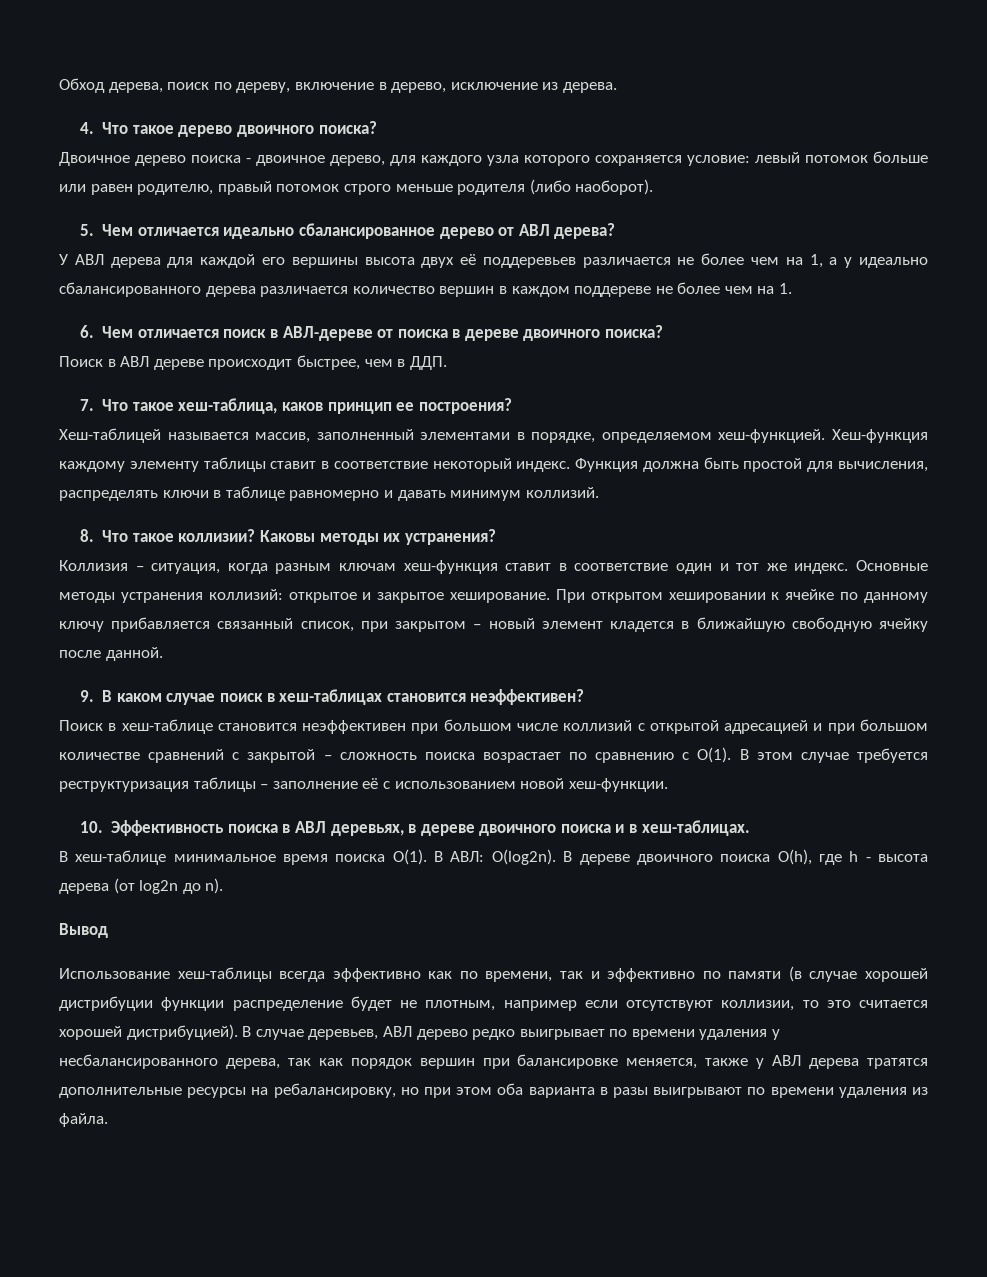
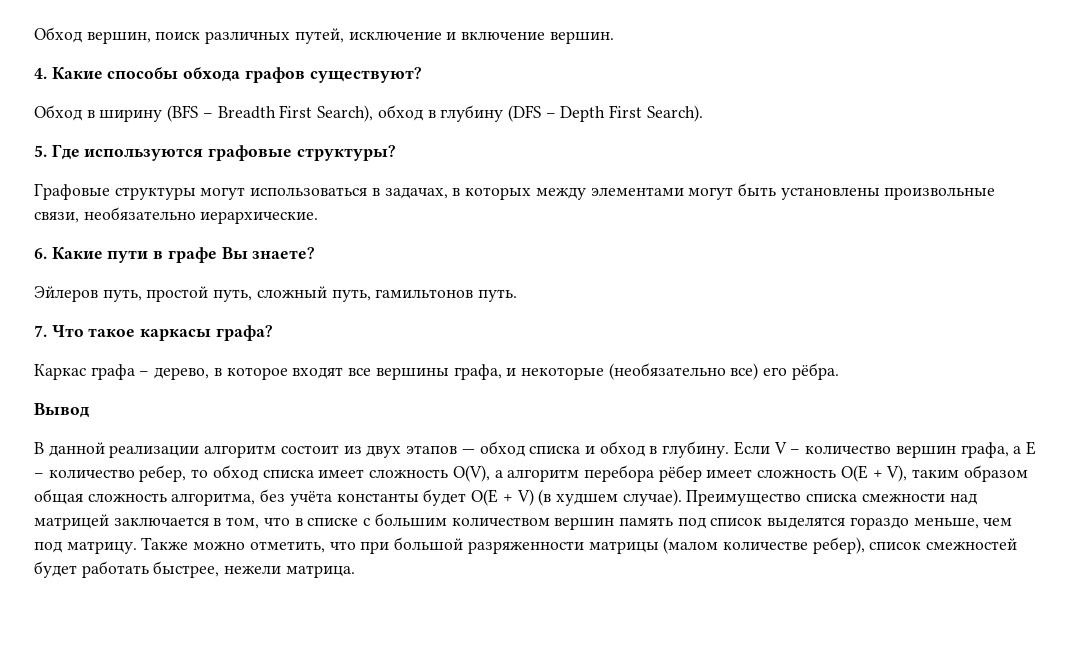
- Обход дерева, поиск по дереву, включение в дерево, исключение из дерева.
- 4. Что такое дерево двоичного поиска?
- Двоичное дерево поиска - двоичное дерево, для каждого узла которого сохраняется условие: левый потомок больше или равен родителю, правый потомок строго меньше родителя (либо наоборот).
- 5. Чем отличается идеально сбалансированное дерево от АВЛ дерева?
- У АВЛ дерева для каждой его вершины высота двух её поддеревьев различается не более чем на 1, а у идеально сбалансированного дерева различается количество вершин в каждом поддереве не более чем на 1.
- 6. Чем отличается поиск в АВЛ-дереве от поиска в дереве двоичного поиска?
- Поиск в АВЛ дереве происходит быстрее, чем в ДДП.
- 7. Что такое хеш-таблица, каков принцип ее построения?
- Хеш-таблицей называется массив, заполненный элементами в порядке, определяемом хеш-функцией. Хеш-функция каждому элементу таблицы ставит в соответствие некоторый индекс. Функция должна быть простой для вычисления, распределять ключи в таблице равномерно и давать минимум коллизий.
- 8. Что такое коллизии? Каковы методы их устранения?
- Коллизия – ситуация, когда разным ключам хеш-функция ставит в соответствие один и тот же индекс. Основные методы устранения коллизий: открытое и закрытое хеширование. При открытом хешировании к ячейке по данному ключу прибавляется связанный список, при закрытом – новый элемент кладется в ближайшую свободную ячейку после данной.
- 9. В каком случае поиск в хеш-таблицах становится неэффективен?
- Поиск в хеш-таблице становится неэффективен при большом числе коллизий с открытой адресацией и при большом количестве сравнений с закрытой – сложность поиска возрастает по сравнению с О(1). В этом случае требуется реструктуризация таблицы – заполнение её с использованием новой хеш-функции.
- 10. Эффективность поиска в АВЛ деревьях, в дереве двоичного поиска и в хеш-таблицах.
- В хеш-таблице минимальное время поиска О(1). В АВЛ: О(log2n). В дереве двоичного поиска О(h), где h - высота дерева (от log2n до n).
+ Обход вершин, поиск различных путей, исключение и включение вершин.
+ 4. Какие способы обхода графов существуют?
+ Обход в ширину (BFS – Breadth First Search), обход в глубину (DFS – Depth First Search).
+ 5. Где используются графовые структуры?
+ Графовые структуры могут использоваться в задачах, в которых между элементами могут быть установлены произвольные связи, необязательно иерархические.
+ 6. Какие пути в графе Вы знаете?
+ Эйлеров путь, простой путь, сложный путь, гамильтонов путь.
+ 7. Что такое каркасы графа?
+ Каркас графа – дерево, в которое входят все вершины графа, и некоторые (необязательно все) его рёбра.
  Вывод
- Использование хеш-таблицы всегда эффективно как по времени, так и эффективно по памяти (в случае хорошей дистрибуции функции распределение будет не плотным, например если отсутствуют коллизии, то это считается хорошей дистрибуцией). В случае деревьев, АВЛ дерево редко выигрывает по времени удаления у несбалансированного дерева, так как порядок вершин при балансировке меняется, также у АВЛ дерева тратятся дополнительные ресурсы на ребалансировку, но при этом оба варианта в разы выигрывают по времени удаления из файла.
+ В данной реализации алгоритм состоит из двух этапов — обход списка и обход в глубину. Если V – количество вершин графа, а E – количество ребер, то обход списка имеет сложность O(V), а алгоритм перебора рёбер имеет сложность O(E + V), таким образом общая сложность алгоритма, без учёта константы будет O(E + V) (в худшем случае). Преимущество списка смежности над матрицей заключается в том, что в списке с большим количеством вершин память под список выделятся гораздо меньше, чем под матрицу. Также можно отметить, что при большой разряженности матрицы (малом количестве ребер), список смежностей будет работать быстрее, нежели матрица.

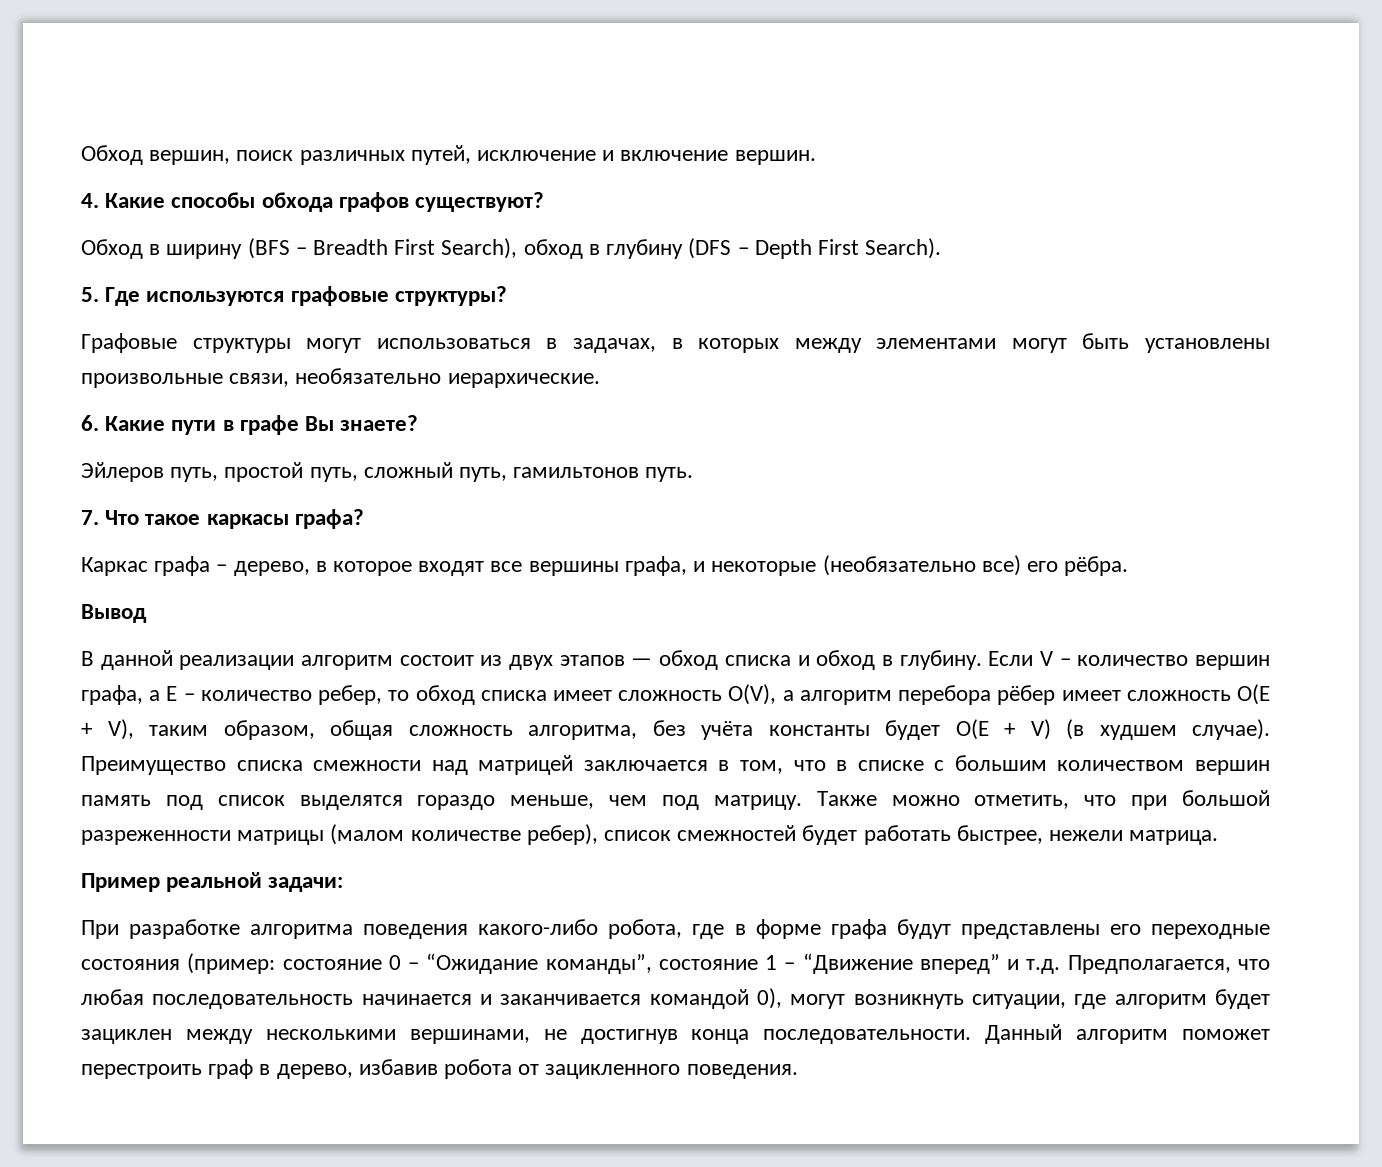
- Если V – количество вершин графа, а E – количество ребер, то обход списка имеет сложность O(V), а алгоритм перебора рёбер имеет сложность O(E + V), таким образом общая сложность алгоритма, без учёта константы будет O(E + V) (в худшем случае).
+ Если V – количество вершин графа, а E – количество ребер, то обход списка имеет сложность O(V), а алгоритм перебора рёбер имеет сложность O(E + V), таким образом, общая сложность алгоритма, без учёта константы будет O(E + V) (в худшем случае).
- Также можно отметить, что при большой разряженности матрицы (малом количестве ребер), список смежностей будет работать быстрее, нежели матрица.
+ Также можно отметить, что при большой разреженности матрицы (малом количестве ребер), список смежностей будет работать быстрее, нежели матрица.
+ Пример реальной задачи:
+ При разработке алгоритма поведения какого-либо робота, где в форме графа будут представлены его переходные состояния (пример: состояние 0 – “Ожидание команды”, состояние 1 – “Движение вперед” и т.д. Предполагается, что любая последовательность начинается и заканчивается командой 0), могут возникнуть ситуации, где алгоритм будет зациклен между несколькими вершинами, не достигнув конца последовательности. Данный алгоритм поможет перестроить граф в дерево, избавив робота от зацикленного поведения.

